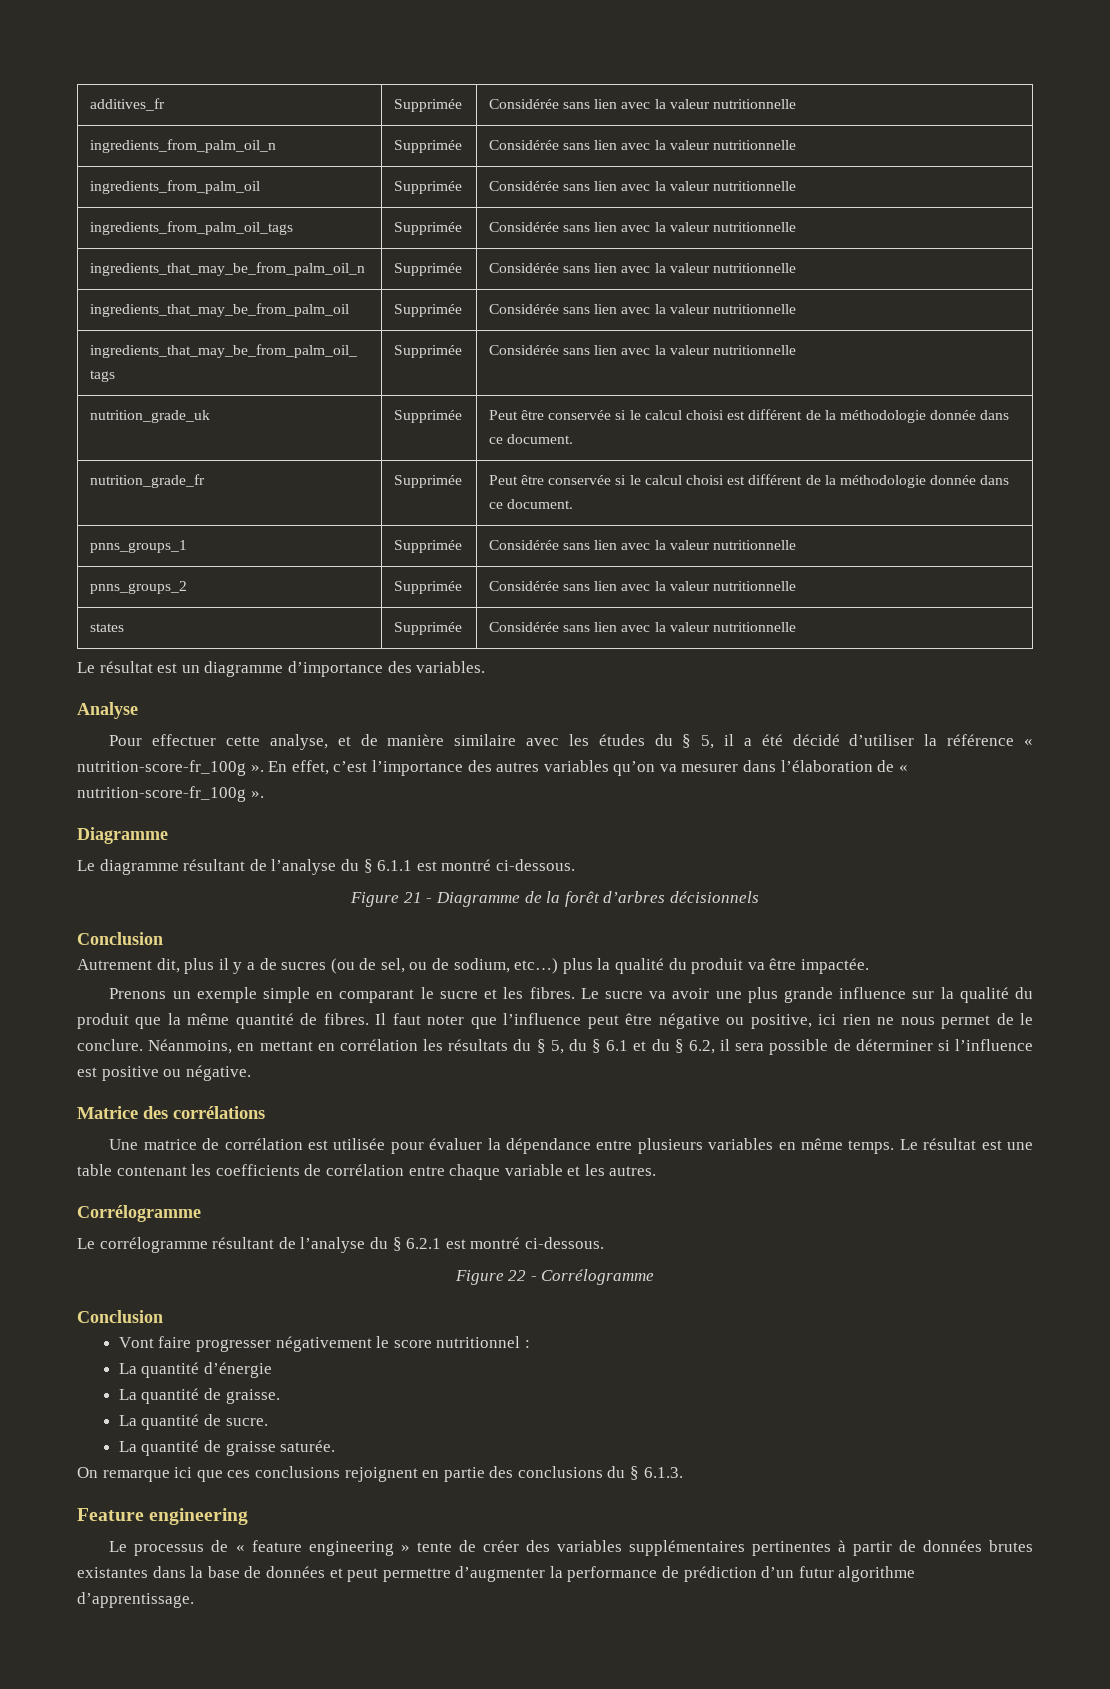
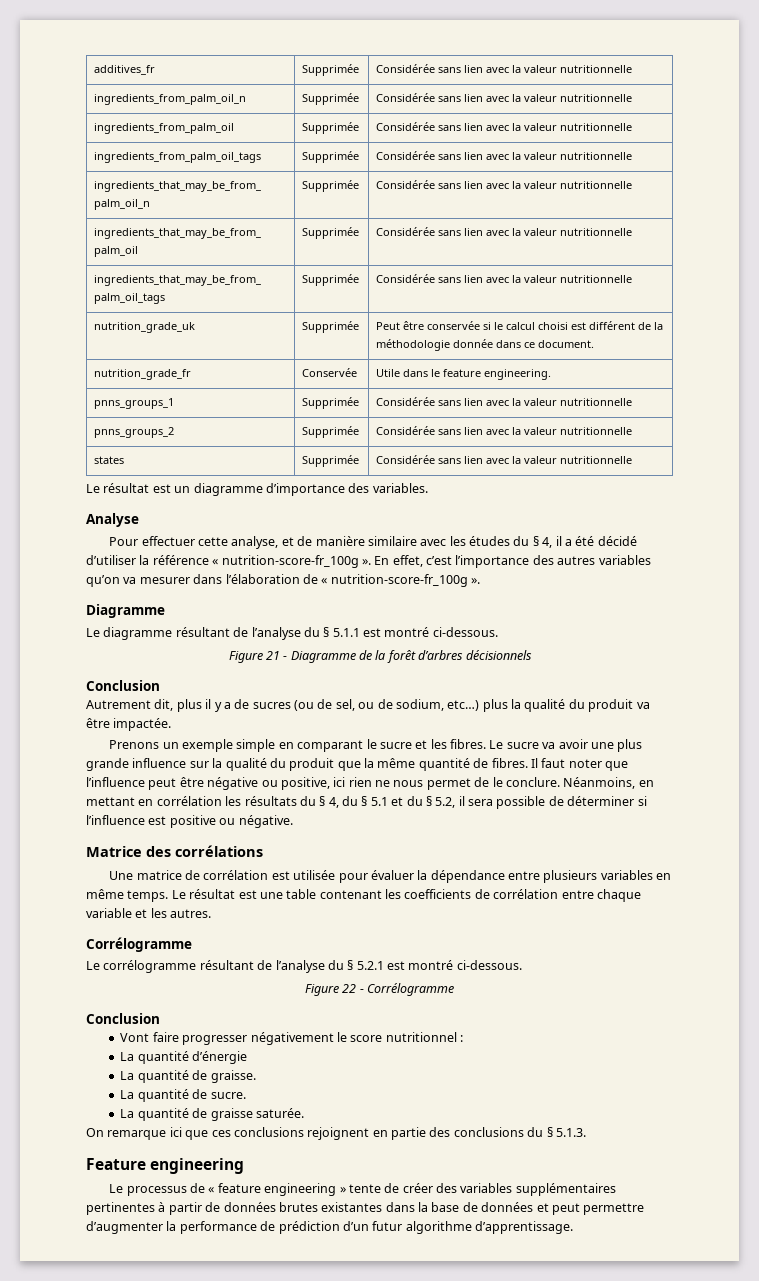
- nutrition_grade_fr | Supprimée | Peut être conservée si le calcul choisi est différent de la méthodologie donnée dans ce document.
+ nutrition_grade_fr | Conservée | Utile dans le feature engineering.
- Pour effectuer cette analyse, et de manière similaire avec les études du § 5, il a été décidé d’utiliser la référence « nutrition-score-fr_100g ».
+ Pour effectuer cette analyse, et de manière similaire avec les études du § 4, il a été décidé d’utiliser la référence « nutrition-score-fr_100g ».
- Le diagramme résultant de l’analyse du § 6.1.1 est montré ci-dessous.
+ Le diagramme résultant de l’analyse du § 5.1.1 est montré ci-dessous.
- Néanmoins, en mettant en corrélation les résultats du § 5, du § 6.1 et du § 6.2, il sera possible de déterminer si l’influence est positive ou négative.
+ Néanmoins, en mettant en corrélation les résultats du § 4, du § 5.1 et du § 5.2, il sera possible de déterminer si l’influence est positive ou négative.
- Le corrélogramme résultant de l’analyse du § 6.2.1 est montré ci-dessous.
+ Le corrélogramme résultant de l’analyse du § 5.2.1 est montré ci-dessous.
- On remarque ici que ces conclusions rejoignent en partie des conclusions du § 6.1.3.
+ On remarque ici que ces conclusions rejoignent en partie des conclusions du § 5.1.3.

